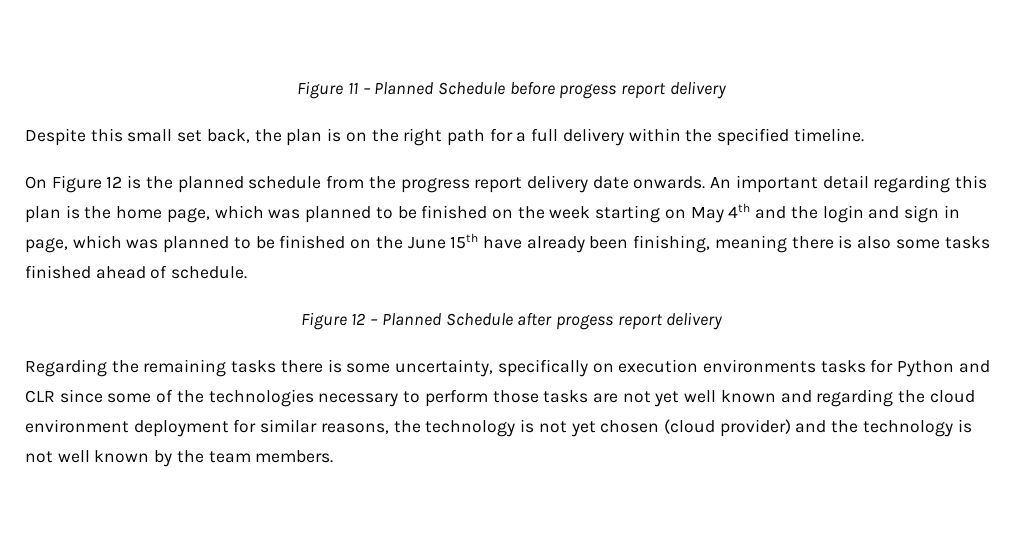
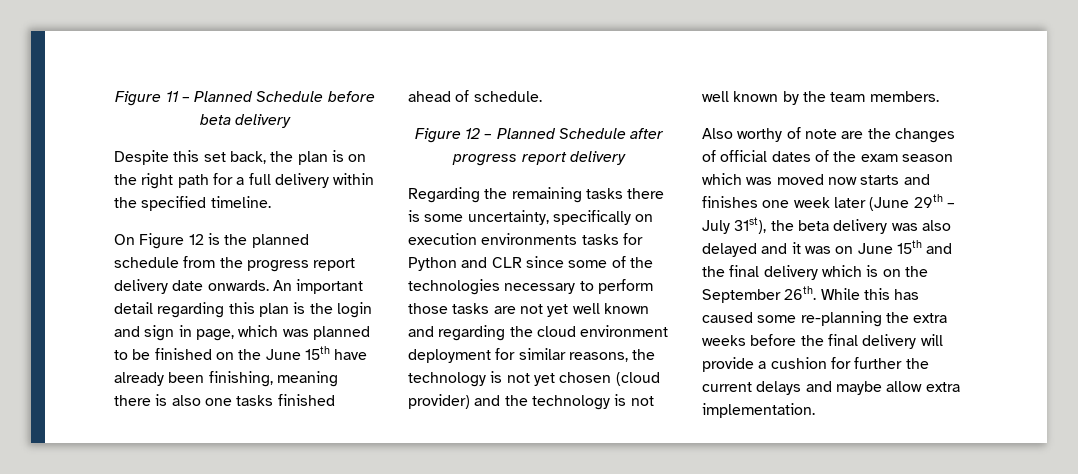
- Figure 11 – Planned Schedule before progess report delivery
+ Figure 11 – Planned Schedule before beta delivery
- Despite this small set back, the plan is on the right path for a full delivery within the specified timeline.
+ Despite this set back, the plan is on the right path for a full delivery within the specified timeline.
- An important detail regarding this plan is the home page, which was planned to be finished on the week starting on May 4th and the login and sign in page, which was planned to be finished on the June 15th have already been finishing, meaning there is also some tasks finished ahead of schedule.
+ An important detail regarding this plan is the login and sign in page, which was planned to be finished on the June 15th have already been finishing, meaning there is also one tasks finished ahead of schedule.
- Figure 12 – Planned Schedule after progess report delivery
+ Figure 12 – Planned Schedule after progress report delivery
+ Also worthy of note are the changes of official dates of the exam season which was moved now starts and finishes one week later (June 29th – July 31st), the beta delivery was also delayed and it was on June 15th and the final delivery which is on the September 26th. While this has caused some re-planning the extra weeks before the final delivery will provide a cushion for further the current delays and maybe allow extra implementation.

